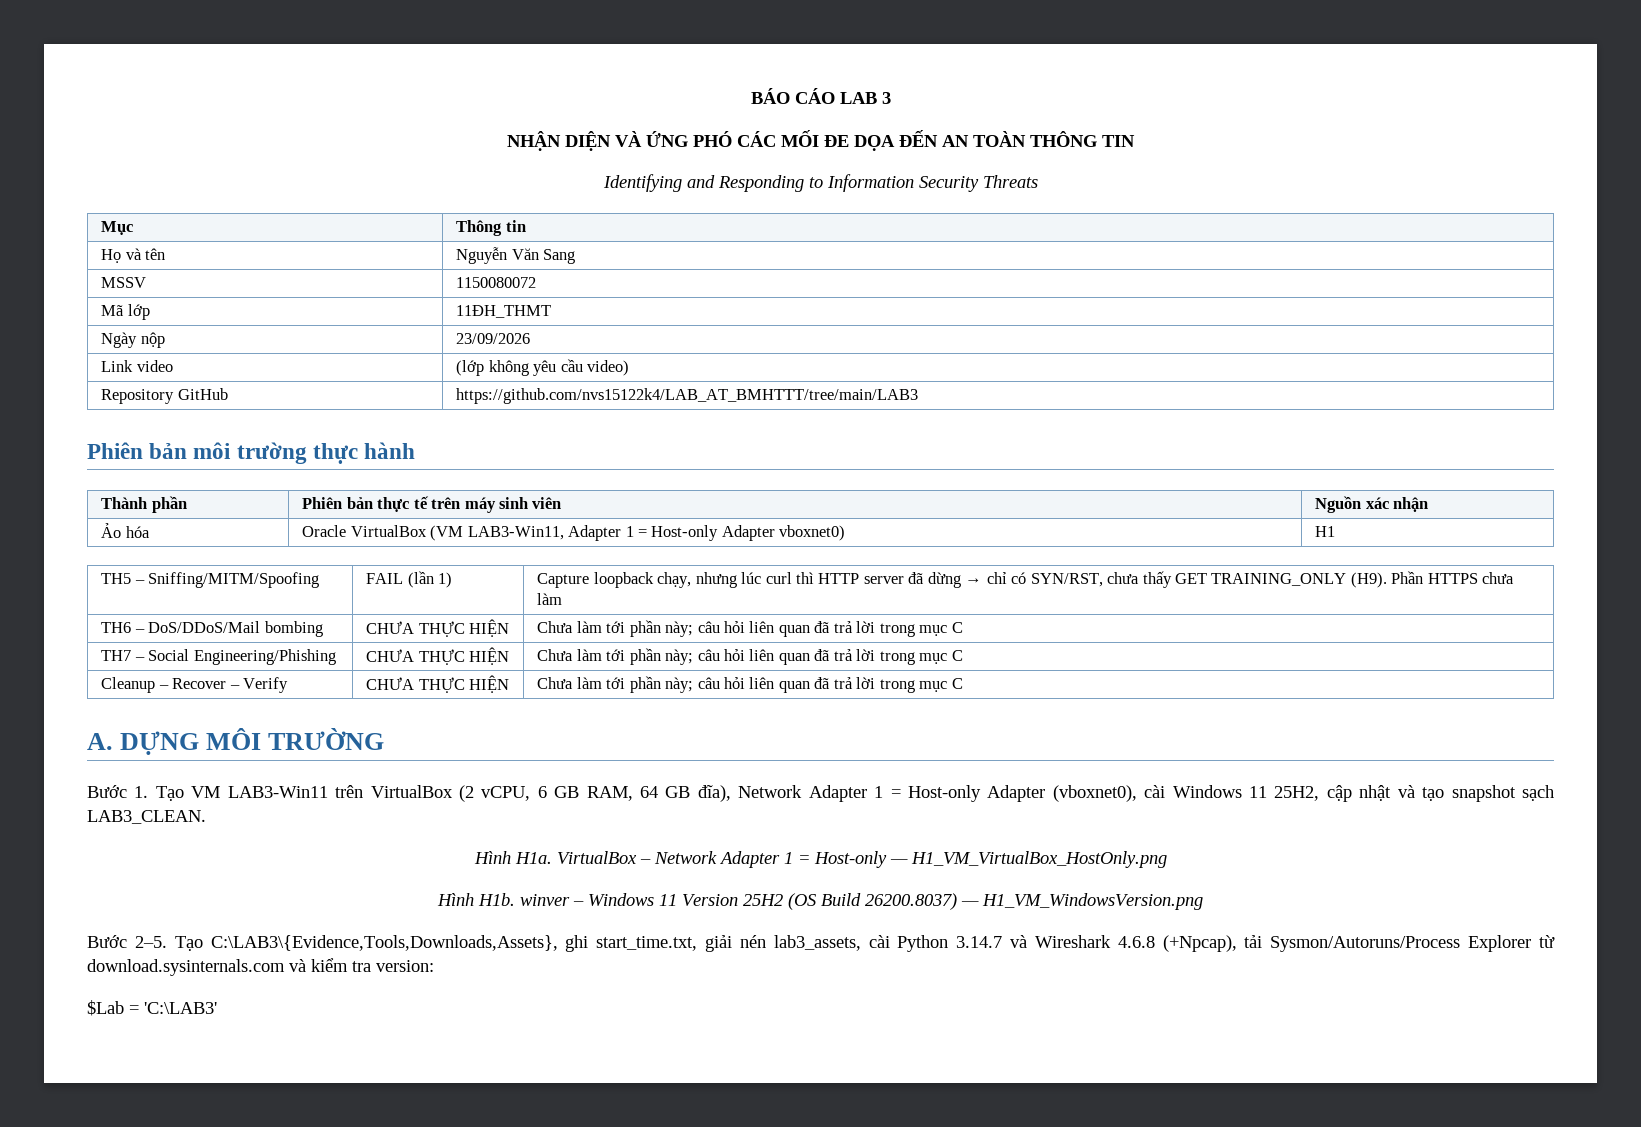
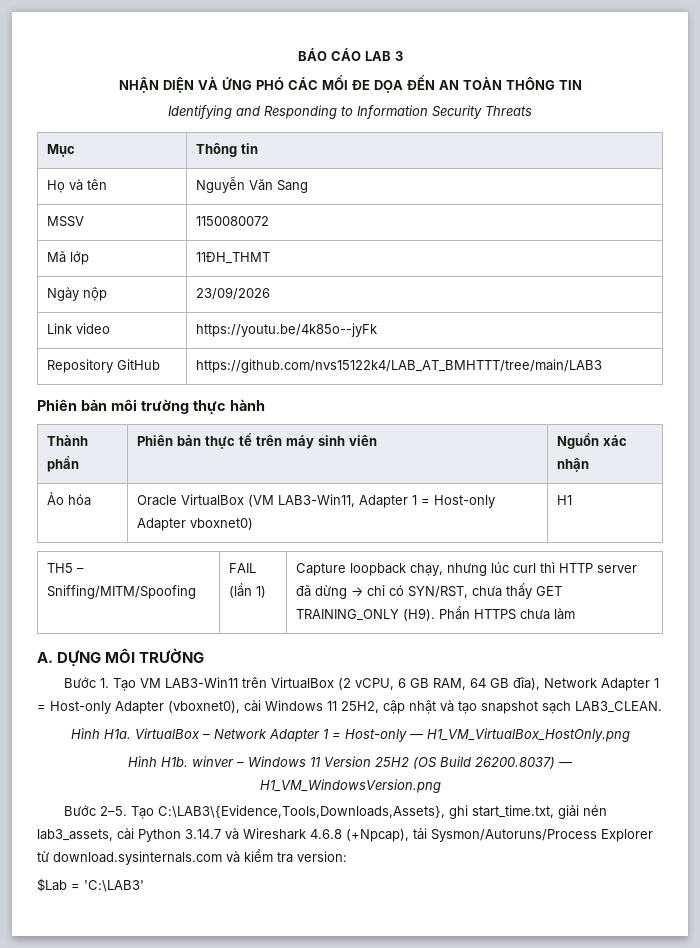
- Link video | (lớp không yêu cầu video)
+ Link video | https://youtu.be/4k85o--jyFk
- TH6 – DoS/DDoS/Mail bombing | CHƯA THỰC HIỆN | Chưa làm tới phần này; câu hỏi liên quan đã trả lời trong mục C
- TH7 – Social Engineering/Phishing | CHƯA THỰC HIỆN | Chưa làm tới phần này; câu hỏi liên quan đã trả lời trong mục C
- Cleanup – Recover – Verify | CHƯA THỰC HIỆN | Chưa làm tới phần này; câu hỏi liên quan đã trả lời trong mục C

